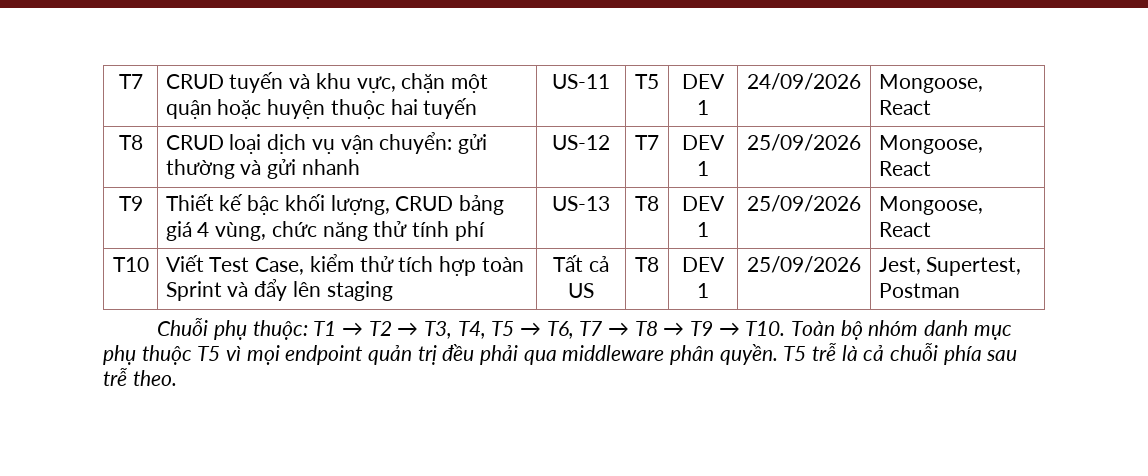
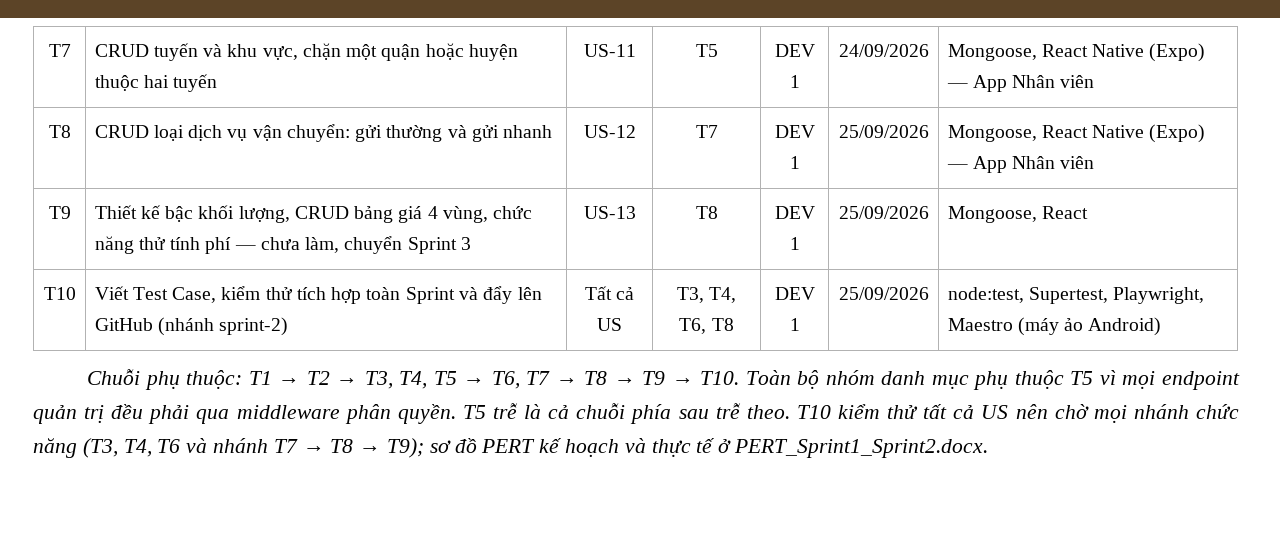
- T7 | CRUD tuyến và khu vực, chặn một quận hoặc huyện thuộc hai tuyến | US-11 | T5 | DEV 1 | 24/09/2026 | Mongoose, React
+ T7 | CRUD tuyến và khu vực, chặn một quận hoặc huyện thuộc hai tuyến | US-11 | T5 | DEV 1 | 24/09/2026 | Mongoose, React Native (Expo) — App Nhân viên
- T8 | CRUD loại dịch vụ vận chuyển: gửi thường và gửi nhanh | US-12 | T7 | DEV 1 | 25/09/2026 | Mongoose, React
+ T8 | CRUD loại dịch vụ vận chuyển: gửi thường và gửi nhanh | US-12 | T7 | DEV 1 | 25/09/2026 | Mongoose, React Native (Expo) — App Nhân viên
- T9 | Thiết kế bậc khối lượng, CRUD bảng giá 4 vùng, chức năng thử tính phí | US-13 | T8 | DEV 1 | 25/09/2026 | Mongoose, React
+ T9 | Thiết kế bậc khối lượng, CRUD bảng giá 4 vùng, chức năng thử tính phí — chưa làm, chuyển Sprint 3 | US-13 | T8 | DEV 1 | 25/09/2026 | Mongoose, React
- T10 | Viết Test Case, kiểm thử tích hợp toàn Sprint và đẩy lên staging | Tất cả US | T8 | DEV 1 | 25/09/2026 | Jest, Supertest, Postman
+ T10 | Viết Test Case, kiểm thử tích hợp toàn Sprint và đẩy lên GitHub (nhánh sprint-2) | Tất cả US | T3, T4, T6, T8 | DEV 1 | 25/09/2026 | node:test, Supertest, Playwright, Maestro (máy ảo Android)
+ T10 kiểm thử tất cả US nên chờ mọi nhánh chức năng (T3, T4, T6 và nhánh T7 → T8 → T9); sơ đồ PERT kế hoạch và thực tế ở PERT_Sprint1_Sprint2.docx.

